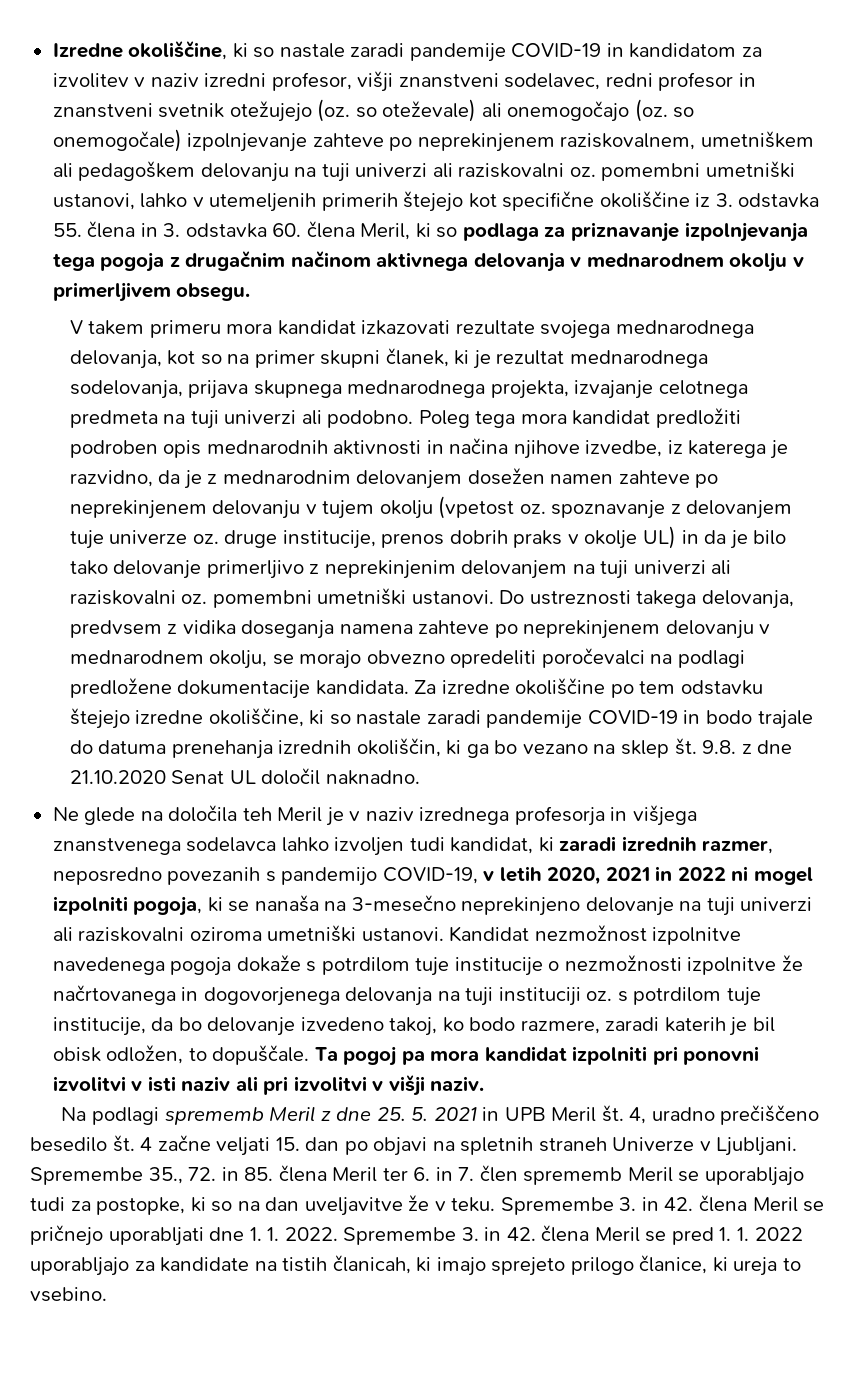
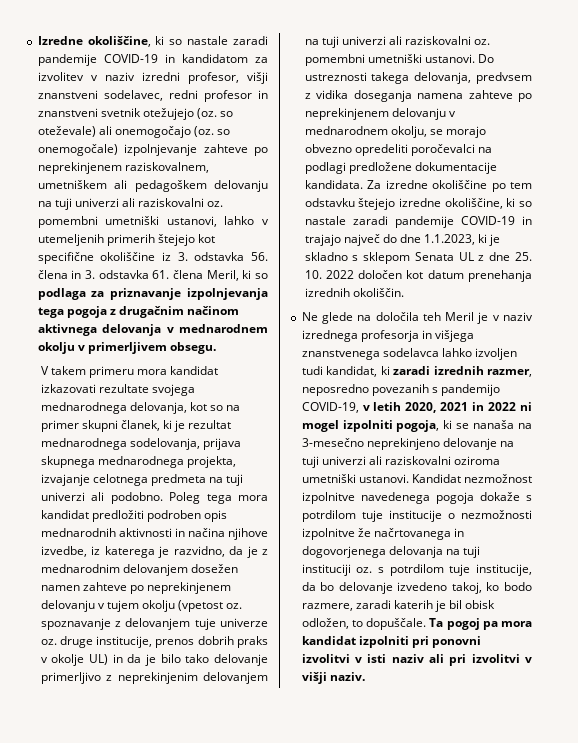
- Izredne okoliščine, ki so nastale zaradi pandemije COVID-19 in kandidatom za izvolitev v naziv izredni profesor, višji znanstveni sodelavec, redni profesor in znanstveni svetnik otežujejo (oz. so oteževale) ali onemogočajo (oz. so onemogočale) izpolnjevanje zahteve po neprekinjenem raziskovalnem, umetniškem ali pedagoškem delovanju na tuji univerzi ali raziskovalni oz. pomembni umetniški ustanovi, lahko v utemeljenih primerih štejejo kot specifične okoliščine iz 3. odstavka 55. člena in 3. odstavka 60. člena Meril, ki so podlaga za priznavanje izpolnjevanja tega pogoja z drugačnim načinom aktivnega delovanja v mednarodnem okolju v primerljivem obsegu.
+ Izredne okoliščine, ki so nastale zaradi pandemije COVID-19 in kandidatom za izvolitev v naziv izredni profesor, višji znanstveni sodelavec, redni profesor in znanstveni svetnik otežujejo (oz. so oteževale) ali onemogočajo (oz. so onemogočale) izpolnjevanje zahteve po neprekinjenem raziskovalnem, umetniškem ali pedagoškem delovanju na tuji univerzi ali raziskovalni oz. pomembni umetniški ustanovi, lahko v utemeljenih primerih štejejo kot specifične okoliščine iz 3. odstavka 56. člena in 3. odstavka 61. člena Meril, ki so podlaga za priznavanje izpolnjevanja tega pogoja z drugačnim načinom aktivnega delovanja v mednarodnem okolju v primerljivem obsegu.
- Za izredne okoliščine po tem odstavku štejejo izredne okoliščine, ki so nastale zaradi pandemije COVID-19 in bodo trajale do datuma prenehanja izrednih okoliščin, ki ga bo vezano na sklep št. 9.8. z dne 21.10.2020 Senat UL določil naknadno.
+ Za izredne okoliščine po tem odstavku štejejo izredne okoliščine, ki so nastale zaradi pandemije COVID-19 in trajajo največ do dne 1.1.2023, ki je skladno s sklepom Senata UL z dne 25. 10. 2022 določen kot datum prenehanja izrednih okoliščin.
- Na podlagi sprememb Meril z dne 25. 5. 2021 in UPB Meril št. 4, uradno prečiščeno besedilo št. 4 začne veljati 15. dan po objavi na spletnih straneh Univerze v Ljubljani. Spremembe 35., 72. in 85. člena Meril ter 6. in 7. člen sprememb Meril se uporabljajo tudi za postopke, ki so na dan uveljavitve že v teku. Spremembe 3. in 42. člena Meril se pričnejo uporabljati dne 1. 1. 2022. Spremembe 3. in 42. člena Meril se pred 1. 1. 2022 uporabljajo za kandidate na tistih članicah, ki imajo sprejeto prilogo članice, ki ureja to vsebino.

